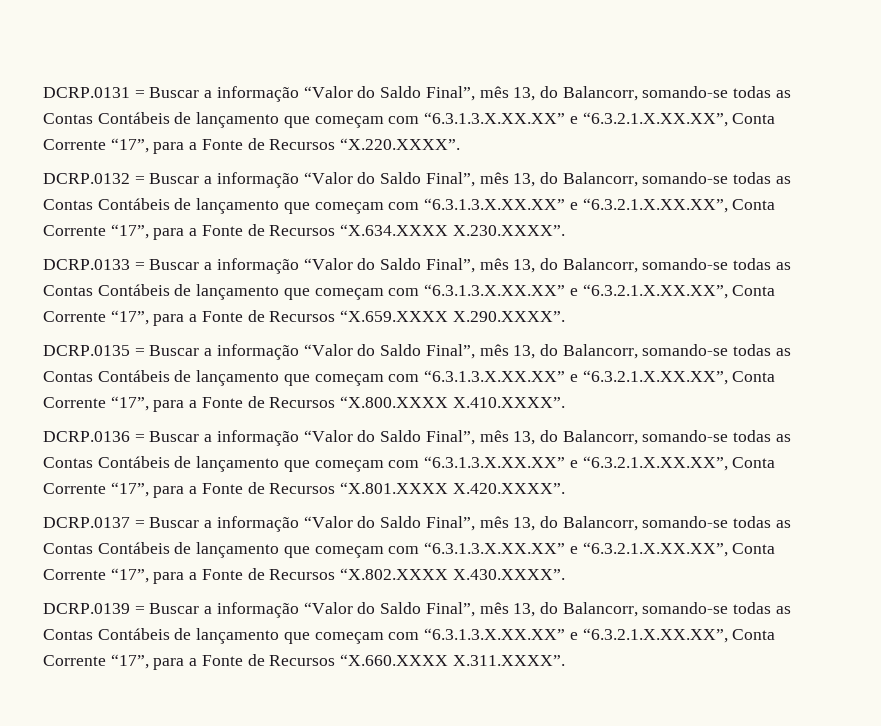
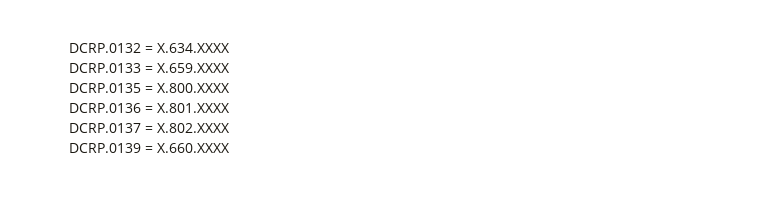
- DCRP.0131 = Buscar a informação “Valor do Saldo Final”, mês 13, do Balancorr, somando-se todas as Contas Contábeis de lançamento que começam com “6.3.1.3.X.XX.XX” e “6.3.2.1.X.XX.XX”, Conta Corrente “17”, para a Fonte de Recursos “X.220.XXXX”.
- DCRP.0132 = Buscar a informação “Valor do Saldo Final”, mês 13, do Balancorr, somando-se todas as Contas Contábeis de lançamento que começam com “6.3.1.3.X.XX.XX” e “6.3.2.1.X.XX.XX”, Conta Corrente “17”, para a Fonte de Recursos “X.634.XXXX X.230.XXXX”.
- DCRP.0133 = Buscar a informação “Valor do Saldo Final”, mês 13, do Balancorr, somando-se todas as Contas Contábeis de lançamento que começam com “6.3.1.3.X.XX.XX” e “6.3.2.1.X.XX.XX”, Conta Corrente “17”, para a Fonte de Recursos “X.659.XXXX X.290.XXXX”.
- DCRP.0135 = Buscar a informação “Valor do Saldo Final”, mês 13, do Balancorr, somando-se todas as Contas Contábeis de lançamento que começam com “6.3.1.3.X.XX.XX” e “6.3.2.1.X.XX.XX”, Conta Corrente “17”, para a Fonte de Recursos “X.800.XXXX X.410.XXXX”.
- DCRP.0136 = Buscar a informação “Valor do Saldo Final”, mês 13, do Balancorr, somando-se todas as Contas Contábeis de lançamento que começam com “6.3.1.3.X.XX.XX” e “6.3.2.1.X.XX.XX”, Conta Corrente “17”, para a Fonte de Recursos “X.801.XXXX X.420.XXXX”.
- DCRP.0137 = Buscar a informação “Valor do Saldo Final”, mês 13, do Balancorr, somando-se todas as Contas Contábeis de lançamento que começam com “6.3.1.3.X.XX.XX” e “6.3.2.1.X.XX.XX”, Conta Corrente “17”, para a Fonte de Recursos “X.802.XXXX X.430.XXXX”.
- DCRP.0139 = Buscar a informação “Valor do Saldo Final”, mês 13, do Balancorr, somando-se todas as Contas Contábeis de lançamento que começam com “6.3.1.3.X.XX.XX” e “6.3.2.1.X.XX.XX”, Conta Corrente “17”, para a Fonte de Recursos “X.660.XXXX X.311.XXXX”.
+ DCRP.0132 = X.634.XXXX
+ DCRP.0133 = X.659.XXXX
+ DCRP.0135 = X.800.XXXX
+ DCRP.0136 = X.801.XXXX
+ DCRP.0137 = X.802.XXXX
+ DCRP.0139 = X.660.XXXX

